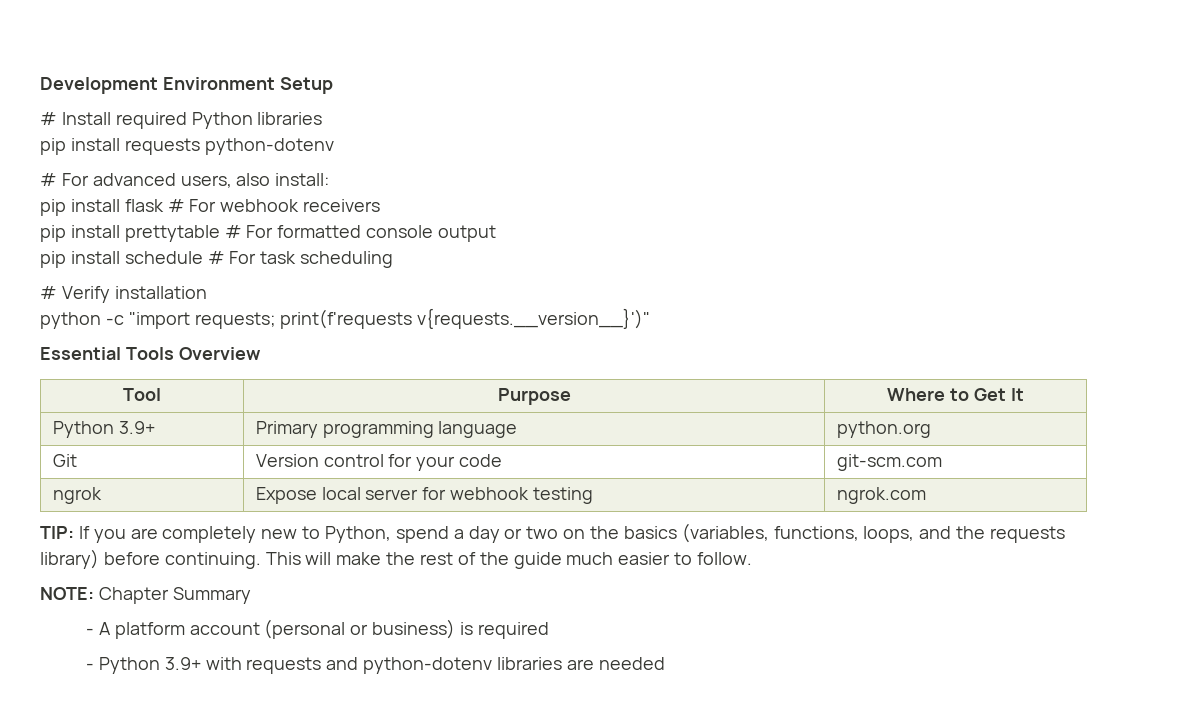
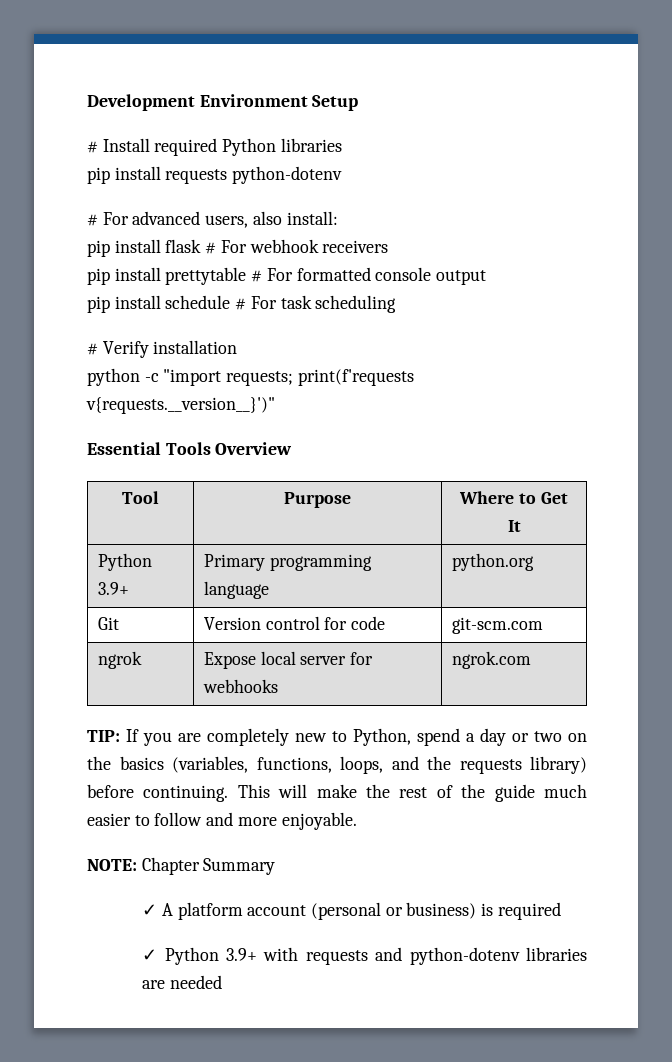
- Git | Version control for your code | git-scm.com
+ Git | Version control for code | git-scm.com
- ngrok | Expose local server for webhook testing | ngrok.com
+ ngrok | Expose local server for webhooks | ngrok.com
- This will make the rest of the guide much easier to follow.
+ This will make the rest of the guide much easier to follow and more enjoyable.
- - A platform account (personal or business) is required
+ ✓ A platform account (personal or business) is required
- - Python 3.9+ with requests and python-dotenv libraries are needed
+ ✓ Python 3.9+ with requests and python-dotenv libraries are needed

